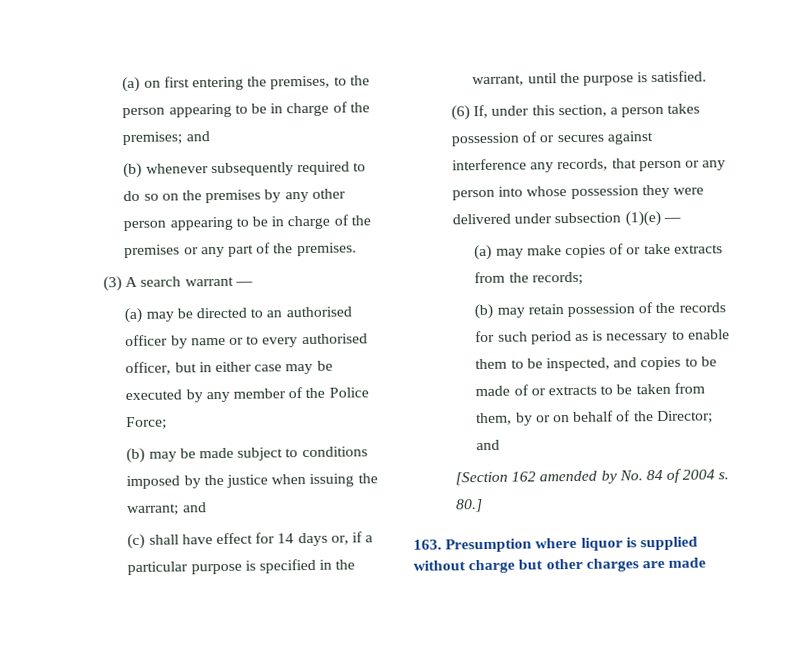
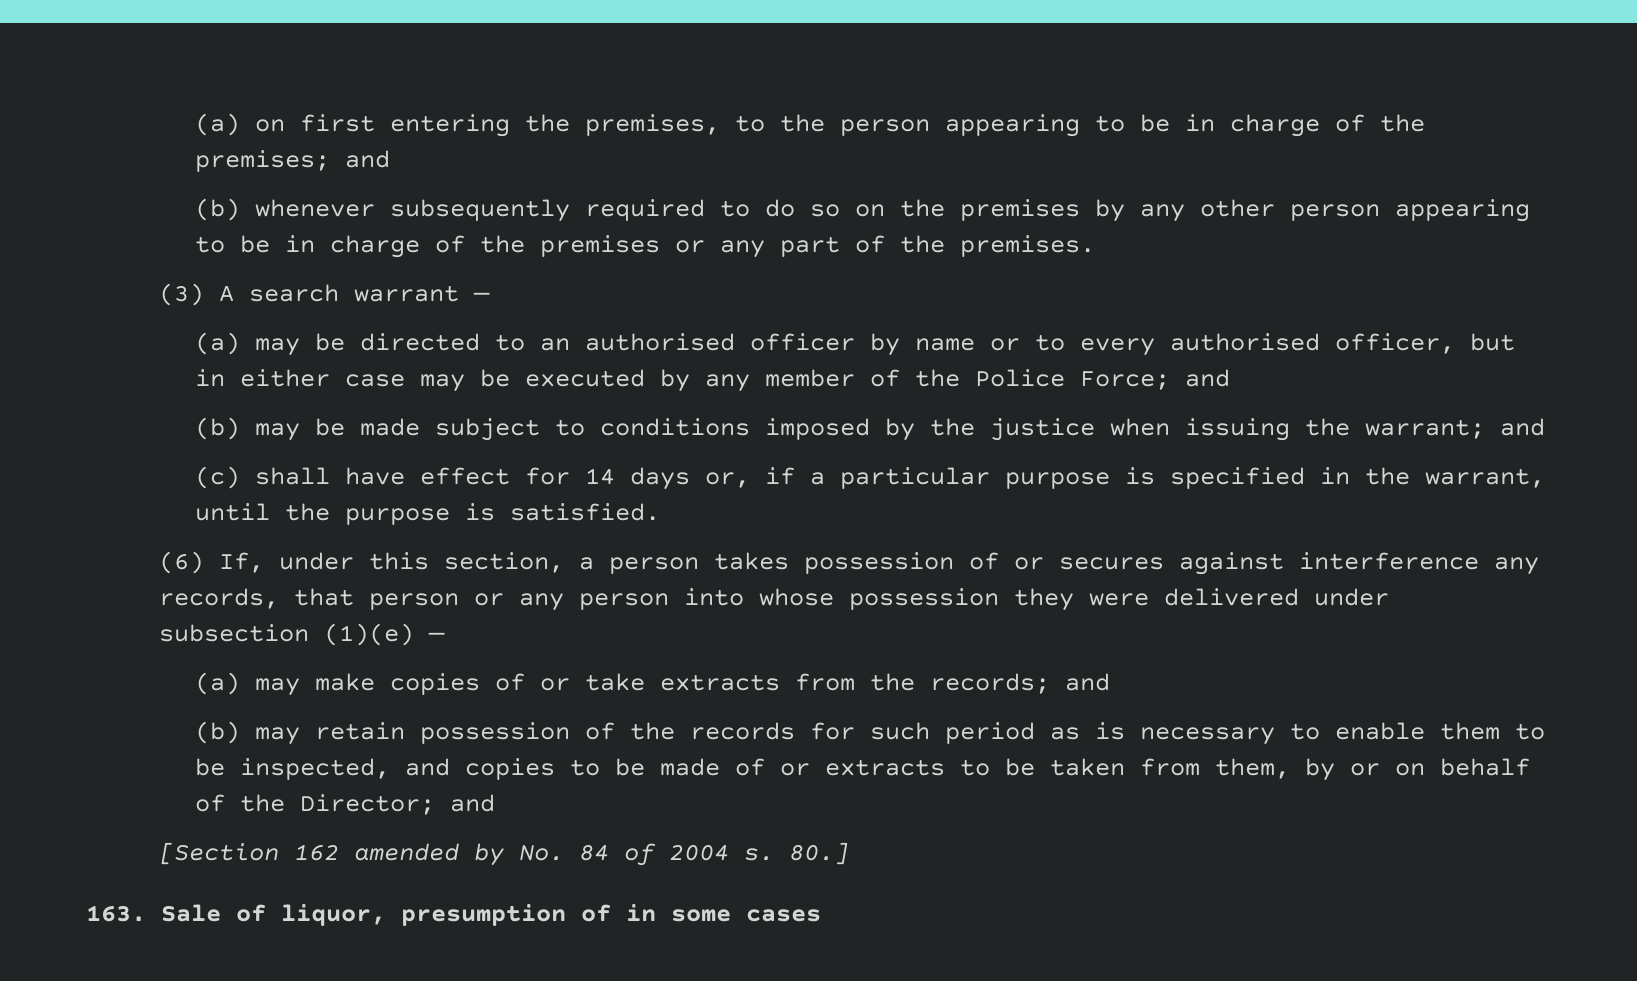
- (a) may be directed to an authorised officer by name or to every authorised officer, but in either case may be executed by any member of the Police Force;
+ (a) may be directed to an authorised officer by name or to every authorised officer, but in either case may be executed by any member of the Police Force; and
- (a) may make copies of or take extracts from the records;
+ (a) may make copies of or take extracts from the records; and
- 163. Presumption where liquor is supplied without charge but other charges are made
+ 163. Sale of liquor, presumption of in some cases

